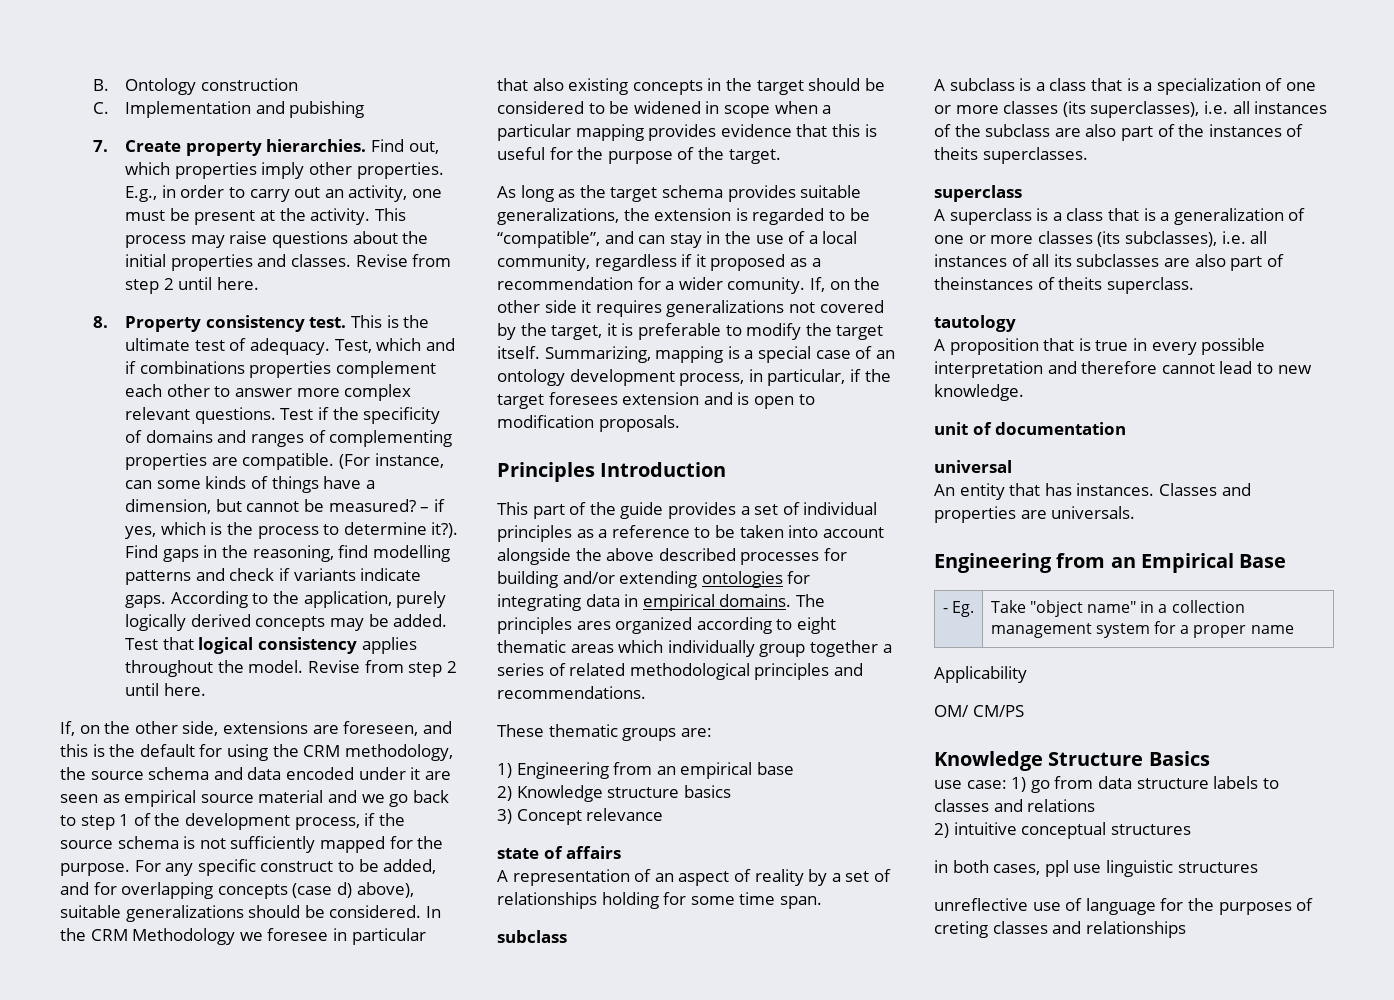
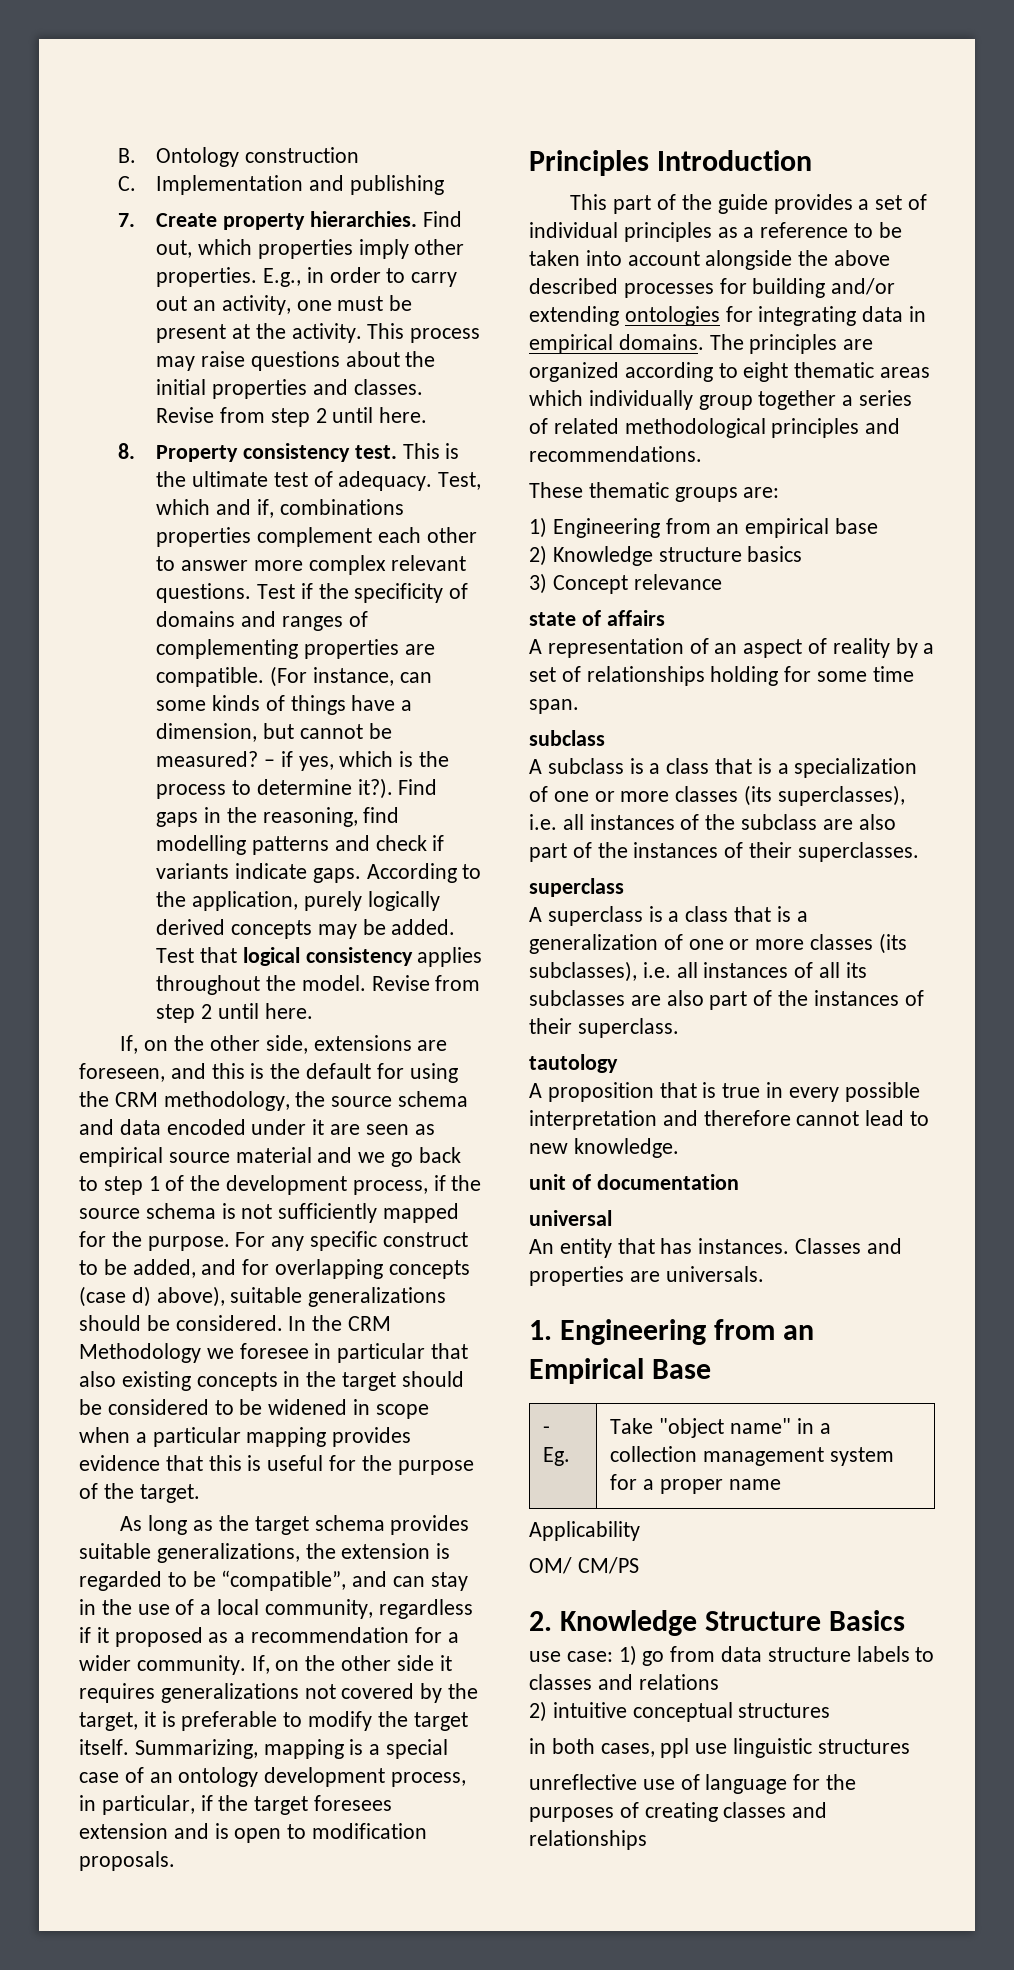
- C. Implementation and pubishing
+ C. Implementation and publishing
- Test, which and if combinations properties complement each other to answer more complex relevant questions.
+ Test, which and if, combinations properties complement each other to answer more complex relevant questions.
- As long as the target schema provides suitable generalizations, the extension is regarded to be “compatible”, and can stay in the use of a local community, regardless if it proposed as a recommendation for a wider comunity.
+ As long as the target schema provides suitable generalizations, the extension is regarded to be “compatible”, and can stay in the use of a local community, regardless if it proposed as a recommendation for a wider community.
- The principles ares organized according to eight thematic areas which individually group together a series of related methodological principles and recommendations.
+ The principles are organized according to eight thematic areas which individually group together a series of related methodological principles and recommendations.
- A subclass is a class that is a specialization of one or more classes (its superclasses), i.e. all instances of the subclass are also part of the instances of theits superclasses.
+ A subclass is a class that is a specialization of one or more classes (its superclasses), i.e. all instances of the subclass are also part of the instances of their superclasses.
- A superclass is a class that is a generalization of one or more classes (its subclasses), i.e. all instances of all its subclasses are also part of theinstances of theits superclass.
+ A superclass is a class that is a generalization of one or more classes (its subclasses), i.e. all instances of all its subclasses are also part of the instances of their superclass.
- Engineering from an Empirical Base
+ 1. Engineering from an Empirical Base
- Knowledge Structure Basics
+ 2. Knowledge Structure Basics
- unreflective use of language for the purposes of creting classes and relationships
+ unreflective use of language for the purposes of creating classes and relationships

